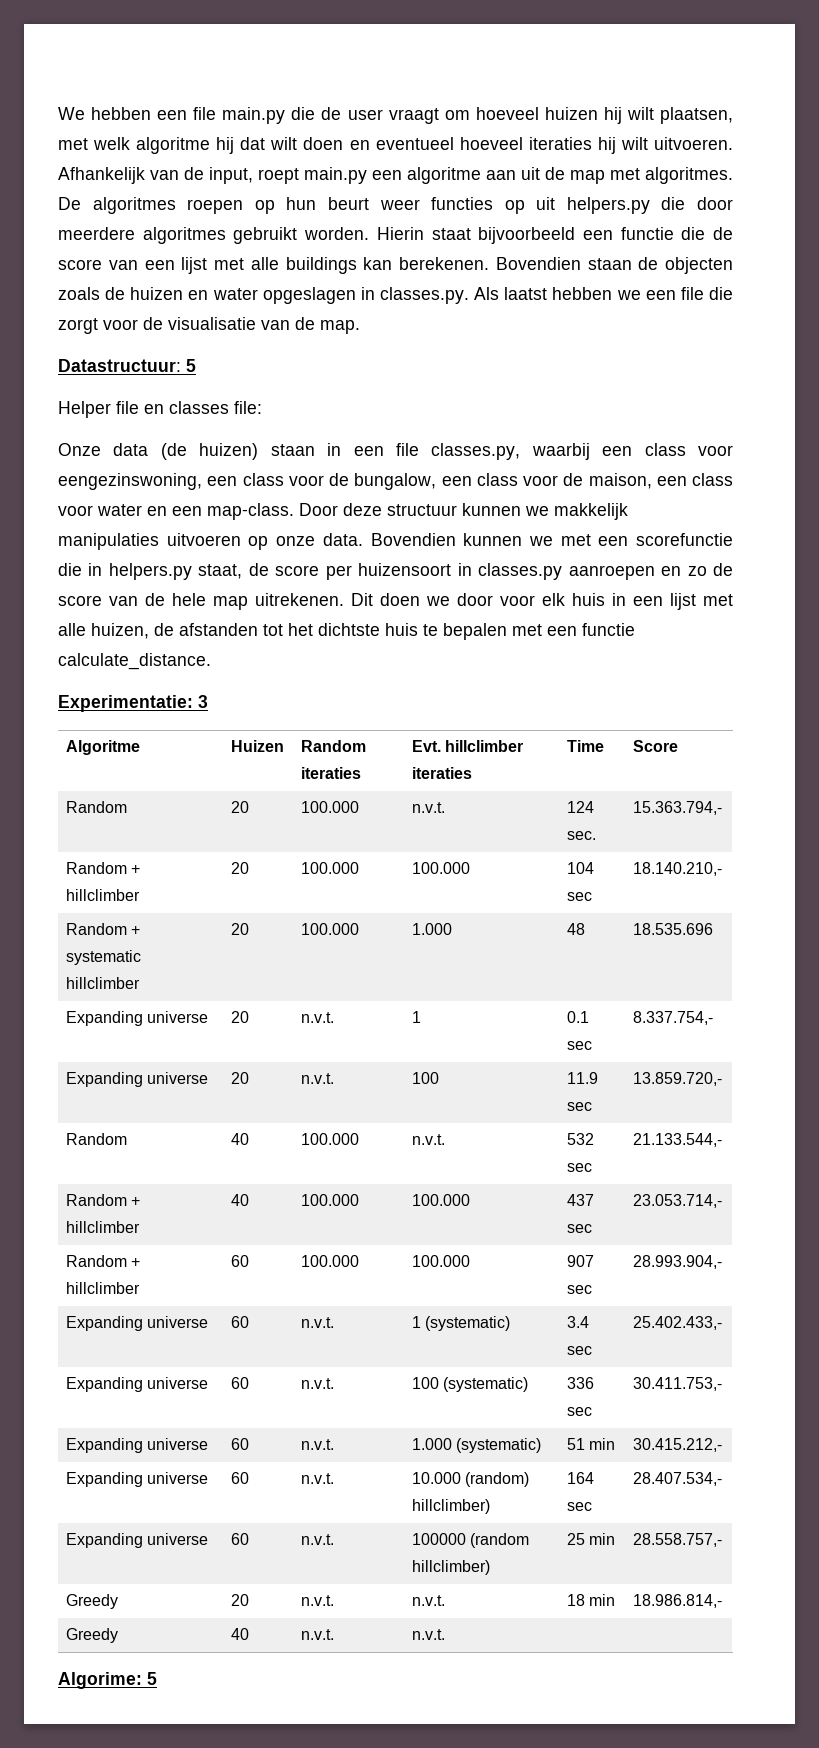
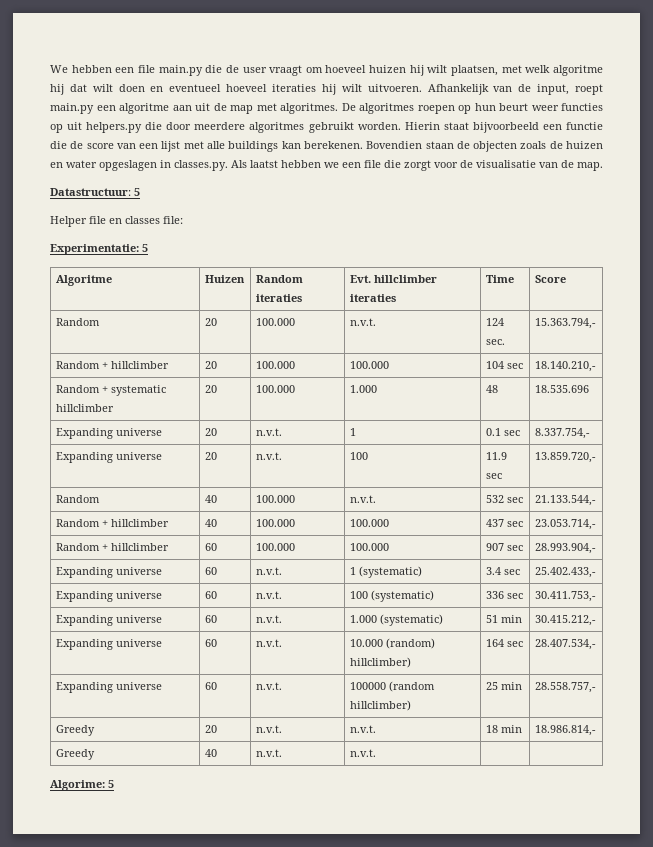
- Onze data (de huizen) staan in een file classes.py, waarbij een class voor eengezinswoning, een class voor de bungalow, een class voor de maison, een class voor water en een map-class. Door deze structuur kunnen we makkelijk manipulaties uitvoeren op onze data. Bovendien kunnen we met een scorefunctie die in helpers.py staat, de score per huizensoort in classes.py aanroepen en zo de score van de hele map uitrekenen. Dit doen we door voor elk huis in een lijst met alle huizen, de afstanden tot het dichtste huis te bepalen met een functie calculate_distance.
- Experimentatie: 3
+ Experimentatie: 5

